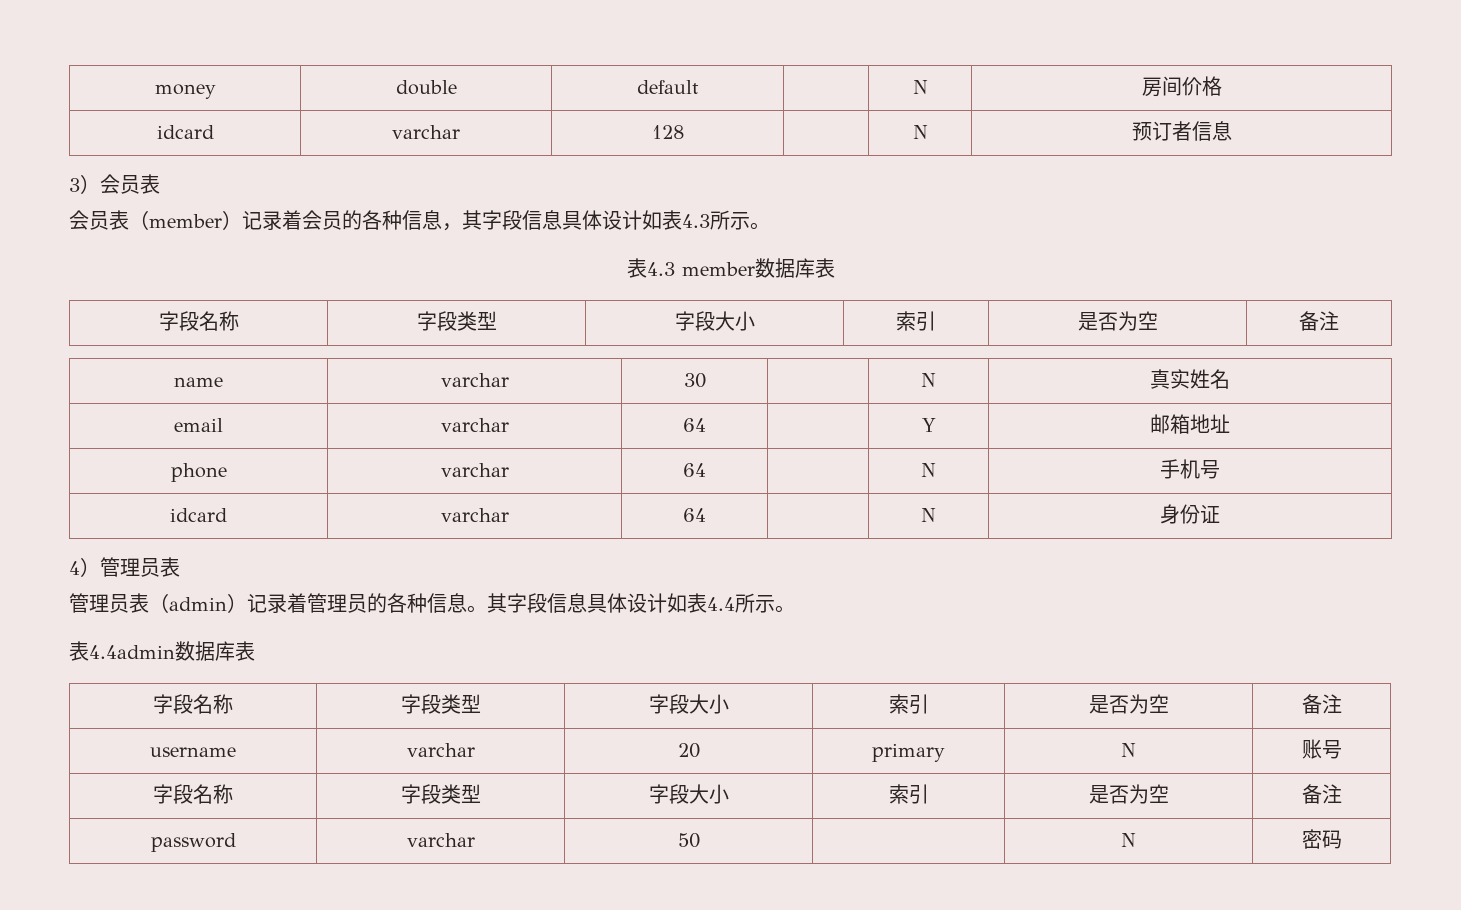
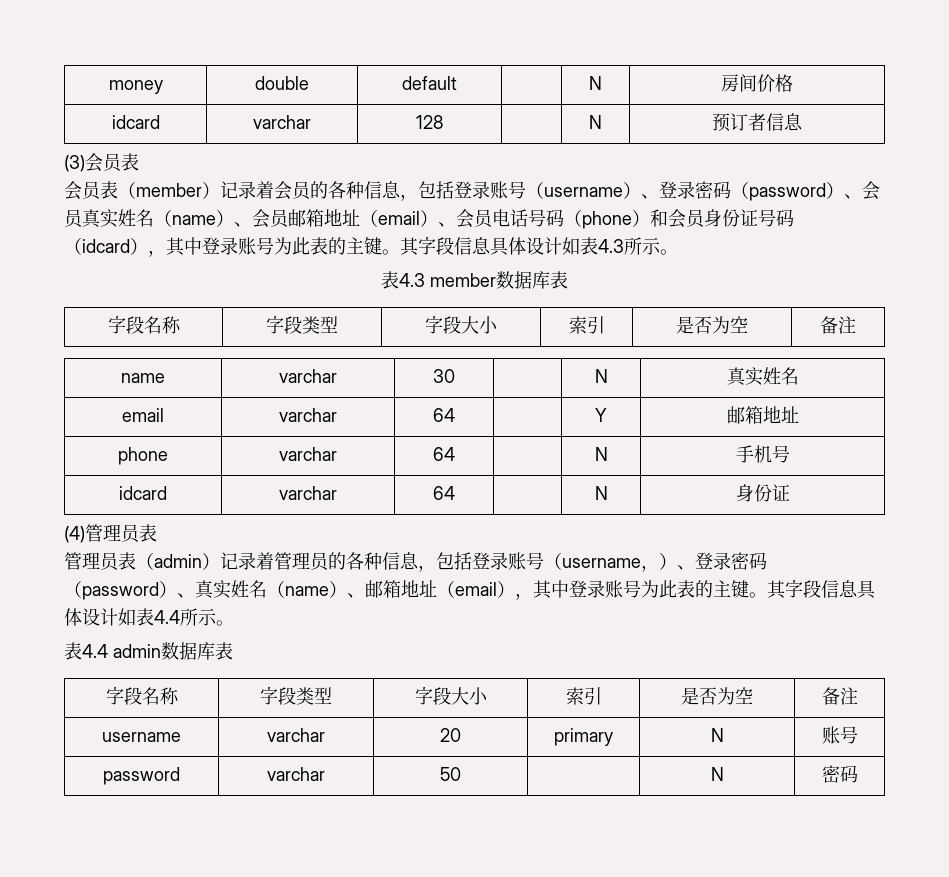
- 3）会员表
+ (3)会员表
- 会员表（member）记录着会员的各种信息，其字段信息具体设计如表4.3所示。
+ 会员表（member）记录着会员的各种信息，包括登录账号（username）、登录密码（password）、会员真实姓名（name）、会员邮箱地址（email）、会员电话号码（phone）和会员身份证号码（idcard），其中登录账号为此表的主键。其字段信息具体设计如表4.3所示。
- 4）管理员表
+ (4)管理员表
- 管理员表（admin）记录着管理员的各种信息。
+ 管理员表（admin）记录着管理员的各种信息，包括登录账号（username，）、登录密码（password）、真实姓名（name）、邮箱地址（email），其中登录账号为此表的主键。
- 表4.4admin数据库表
+ 表4.4 admin数据库表
  username | varchar | 20 | primary | N | 账号
- 字段名称 | 字段类型 | 字段大小 | 索引 | 是否为空 | 备注

